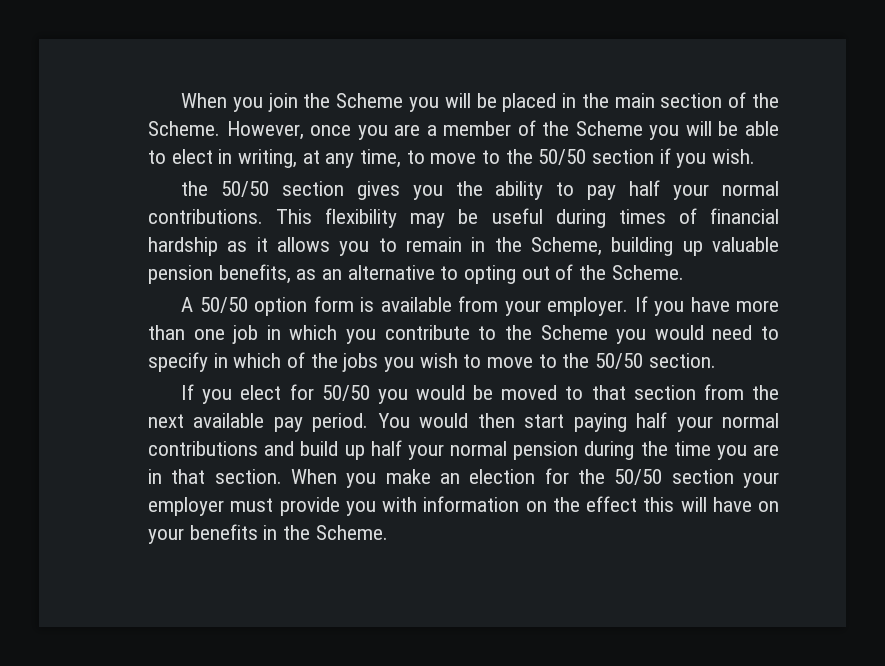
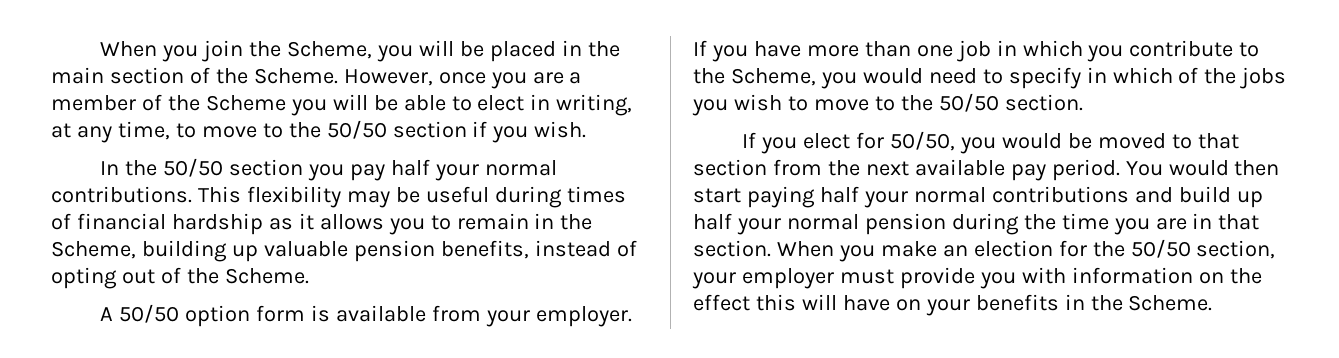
- When you join the Scheme you will be placed in the main section of the Scheme.
+ When you join the Scheme, you will be placed in the main section of the Scheme.
- the 50/50 section gives you the ability to pay half your normal contributions.
+ In the 50/50 section you pay half your normal contributions.
- This flexibility may be useful during times of financial hardship as it allows you to remain in the Scheme, building up valuable pension benefits, as an alternative to opting out of the Scheme.
+ This flexibility may be useful during times of financial hardship as it allows you to remain in the Scheme, building up valuable pension benefits, instead of opting out of the Scheme.
- If you have more than one job in which you contribute to the Scheme you would need to specify in which of the jobs you wish to move to the 50/50 section.
+ If you have more than one job in which you contribute to the Scheme, you would need to specify in which of the jobs you wish to move to the 50/50 section.
- If you elect for 50/50 you would be moved to that section from the next available pay period.
+ If you elect for 50/50, you would be moved to that section from the next available pay period.
- When you make an election for the 50/50 section your employer must provide you with information on the effect this will have on your benefits in the Scheme.
+ When you make an election for the 50/50 section, your employer must provide you with information on the effect this will have on your benefits in the Scheme.

